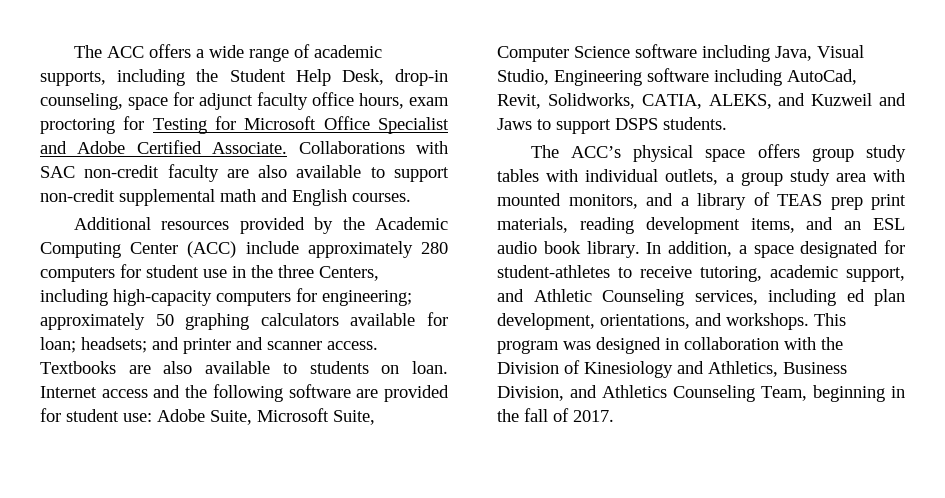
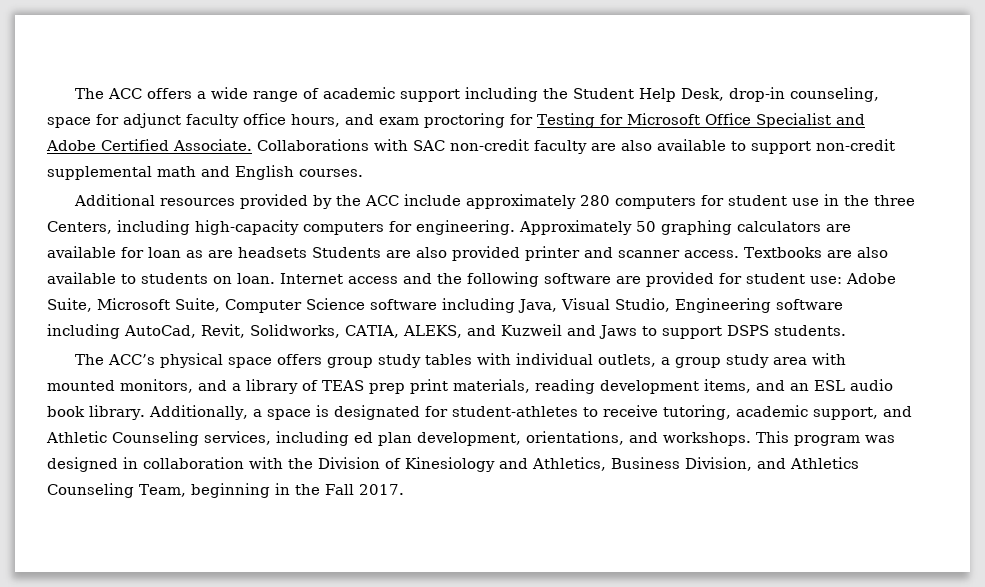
- The ACC offers a wide range of academic supports, including the Student Help Desk, drop-in counseling, space for adjunct faculty office hours, exam proctoring for Testing for Microsoft Office Specialist and Adobe Certified Associate.
+ The ACC offers a wide range of academic support including the Student Help Desk, drop-in counseling, space for adjunct faculty office hours, and exam proctoring for Testing for Microsoft Office Specialist and Adobe Certified Associate.
- Additional resources provided by the Academic Computing Center (ACC) include approximately 280 computers for student use in the three Centers, including high-capacity computers for engineering; approximately 50 graphing calculators available for loan; headsets; and printer and scanner access.
+ Additional resources provided by the ACC include approximately 280 computers for student use in the three Centers, including high-capacity computers for engineering. Approximately 50 graphing calculators are available for loan as are headsets Students are also provided printer and scanner access.
- In addition, a space designated for student-athletes to receive tutoring, academic support, and Athletic Counseling services, including ed plan development, orientations, and workshops.
+ Additionally, a space is designated for student-athletes to receive tutoring, academic support, and Athletic Counseling services, including ed plan development, orientations, and workshops.
- This program was designed in collaboration with the Division of Kinesiology and Athletics, Business Division, and Athletics Counseling Team, beginning in the fall of 2017.
+ This program was designed in collaboration with the Division of Kinesiology and Athletics, Business Division, and Athletics Counseling Team, beginning in the Fall 2017.

